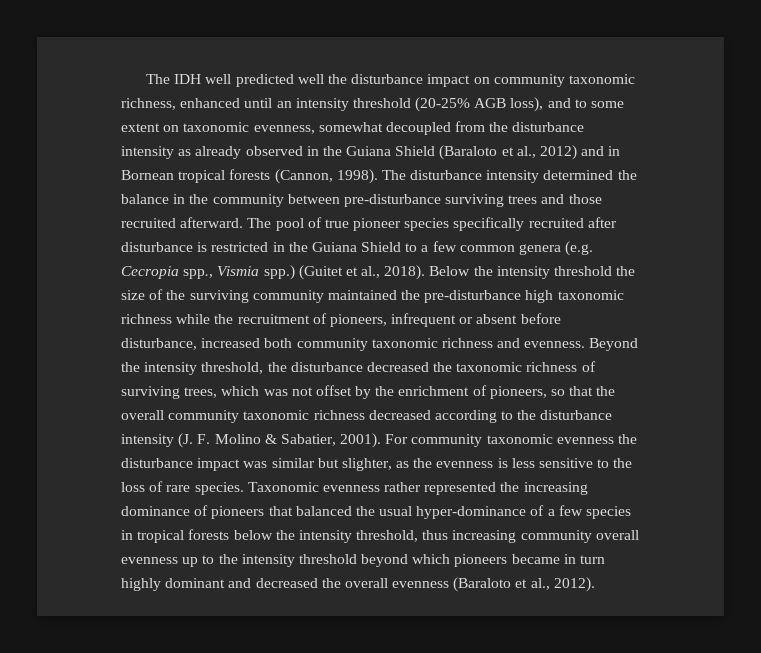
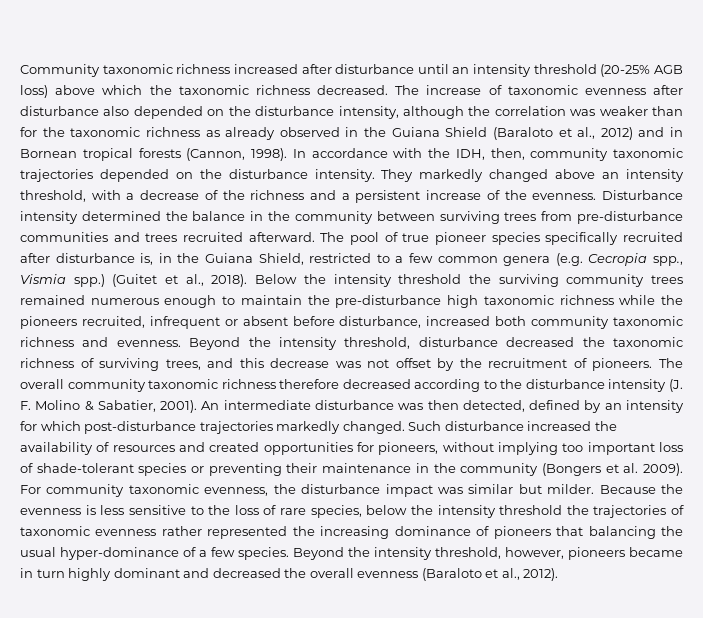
- The IDH well predicted well the disturbance impact on community taxonomic richness, enhanced until an intensity threshold (20-25% AGB loss), and to some extent on taxonomic evenness, somewhat decoupled from the disturbance intensity as already observed in the Guiana Shield (Baraloto et al., 2012) and in Bornean tropical forests (Cannon, 1998).
+ Community taxonomic richness increased after disturbance until an intensity threshold (20-25% AGB loss) above which the taxonomic richness decreased. The increase of taxonomic evenness after disturbance also depended on the disturbance intensity, although the correlation was weaker than for the taxonomic richness as already observed in the Guiana Shield (Baraloto et al., 2012) and in Bornean tropical forests (Cannon, 1998).
- The disturbance intensity determined the balance in the community between pre-disturbance surviving trees and those recruited afterward.
+ In accordance with the IDH, then, community taxonomic trajectories depended on the disturbance intensity. They markedly changed above an intensity threshold, with a decrease of the richness and a persistent increase of the evenness. Disturbance intensity determined the balance in the community between surviving trees from pre-disturbance communities and trees recruited afterward.
- The pool of true pioneer species specifically recruited after disturbance is restricted in the Guiana Shield to a few common genera (e.g. Cecropia spp., Vismia spp.)
+ The pool of true pioneer species specifically recruited after disturbance is, in the Guiana Shield, restricted to a few common genera (e.g. Cecropia spp., Vismia spp.)
- Below the intensity threshold the size of the surviving community maintained the pre-disturbance high taxonomic richness while the recruitment of pioneers, infrequent or absent before disturbance, increased both community taxonomic richness and evenness.
+ Below the intensity threshold the surviving community trees remained numerous enough to maintain the pre-disturbance high taxonomic richness while the pioneers recruited, infrequent or absent before disturbance, increased both community taxonomic richness and evenness.
- Beyond the intensity threshold, the disturbance decreased the taxonomic richness of surviving trees, which was not offset by the enrichment of pioneers, so that the overall community taxonomic richness decreased according to the disturbance intensity (J. F. Molino & Sabatier, 2001).
+ Beyond the intensity threshold, disturbance decreased the taxonomic richness of surviving trees, and this decrease was not offset by the recruitment of pioneers. The overall community taxonomic richness therefore decreased according to the disturbance intensity (J. F. Molino & Sabatier, 2001).
+ An intermediate disturbance was then detected, defined by an intensity for which post-disturbance trajectories markedly changed. Such disturbance increased the availability of resources and created opportunities for pioneers, without implying too important loss of shade-tolerant species or preventing their maintenance in the community (Bongers et al. 2009).
- For community taxonomic evenness the disturbance impact was similar but slighter, as the evenness is less sensitive to the loss of rare species. Taxonomic evenness rather represented the increasing dominance of pioneers that balanced the usual hyper-dominance of a few species in tropical forests below the intensity threshold, thus increasing community overall evenness up to the intensity threshold beyond which pioneers became in turn highly dominant and decreased the overall evenness (Baraloto et al., 2012).
+ For community taxonomic evenness, the disturbance impact was similar but milder. Because the evenness is less sensitive to the loss of rare species, below the intensity threshold the trajectories of taxonomic evenness rather represented the increasing dominance of pioneers that balancing the usual hyper-dominance of a few species. Beyond the intensity threshold, however, pioneers became in turn highly dominant and decreased the overall evenness (Baraloto et al., 2012).

